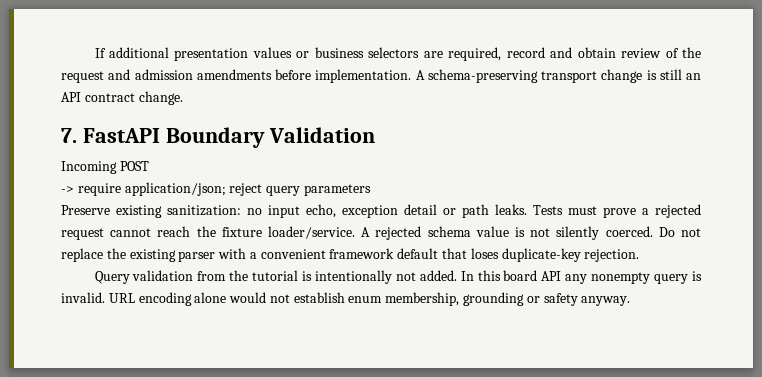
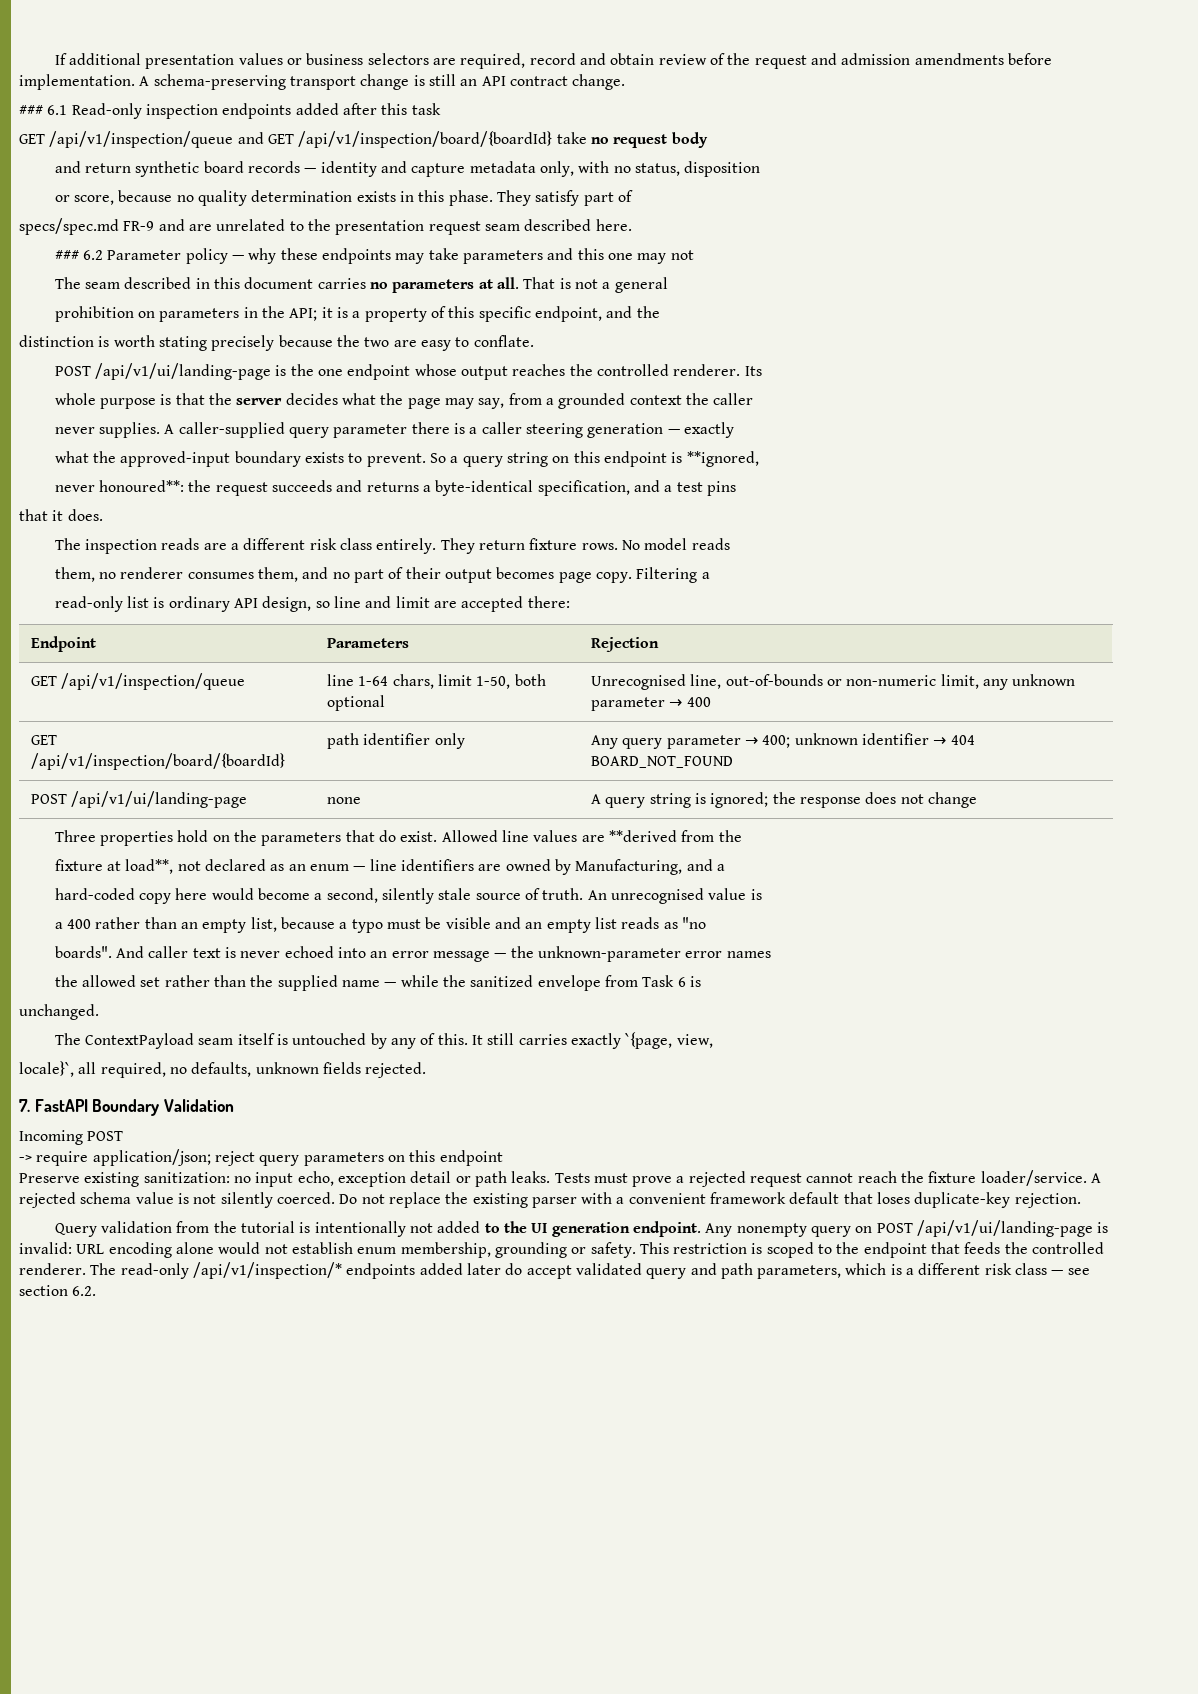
+ ### 6.1 Read-only inspection endpoints added after this task
+ GET /api/v1/inspection/queue and GET /api/v1/inspection/board/{boardId} take no request body
+ and return synthetic board records — identity and capture metadata only, with no status, disposition
+ or score, because no quality determination exists in this phase. They satisfy part of
+ specs/spec.md FR-9 and are unrelated to the presentation request seam described here.
+ ### 6.2 Parameter policy — why these endpoints may take parameters and this one may not
+ The seam described in this document carries no parameters at all. That is not a general
+ prohibition on parameters in the API; it is a property of this specific endpoint, and the
+ distinction is worth stating precisely because the two are easy to conflate.
+ POST /api/v1/ui/landing-page is the one endpoint whose output reaches the controlled renderer. Its
+ whole purpose is that the server decides what the page may say, from a grounded context the caller
+ never supplies. A caller-supplied query parameter there is a caller steering generation — exactly
+ what the approved-input boundary exists to prevent. So a query string on this endpoint is **ignored,
+ never honoured**: the request succeeds and returns a byte-identical specification, and a test pins
+ that it does.
+ The inspection reads are a different risk class entirely. They return fixture rows. No model reads
+ them, no renderer consumes them, and no part of their output becomes page copy. Filtering a
+ read-only list is ordinary API design, so line and limit are accepted there:
+ Endpoint | Parameters | Rejection
+ GET /api/v1/inspection/queue | line 1-64 chars, limit 1-50, both optional | Unrecognised line, out-of-bounds or non-numeric limit, any unknown parameter → 400
+ GET /api/v1/inspection/board/{boardId} | path identifier only | Any query parameter → 400; unknown identifier → 404 BOARD_NOT_FOUND
+ POST /api/v1/ui/landing-page | none | A query string is ignored; the response does not change
+ Three properties hold on the parameters that do exist. Allowed line values are **derived from the
+ fixture at load**, not declared as an enum — line identifiers are owned by Manufacturing, and a
+ hard-coded copy here would become a second, silently stale source of truth. An unrecognised value is
+ a 400 rather than an empty list, because a typo must be visible and an empty list reads as "no
+ boards". And caller text is never echoed into an error message — the unknown-parameter error names
+ the allowed set rather than the supplied name — while the sanitized envelope from Task 6 is
+ unchanged.
+ The ContextPayload seam itself is untouched by any of this. It still carries exactly `{page, view,
+ locale}`, all required, no defaults, unknown fields rejected.
- -> require application/json; reject query parameters
+ -> require application/json; reject query parameters on this endpoint
- Query validation from the tutorial is intentionally not added. In this board API any nonempty query is invalid. URL encoding alone would not establish enum membership, grounding or safety anyway.
+ Query validation from the tutorial is intentionally not added to the UI generation endpoint. Any nonempty query on POST /api/v1/ui/landing-page is invalid: URL encoding alone would not establish enum membership, grounding or safety. This restriction is scoped to the endpoint that feeds the controlled renderer. The read-only /api/v1/inspection/* endpoints added later do accept validated query and path parameters, which is a different risk class — see section 6.2.

